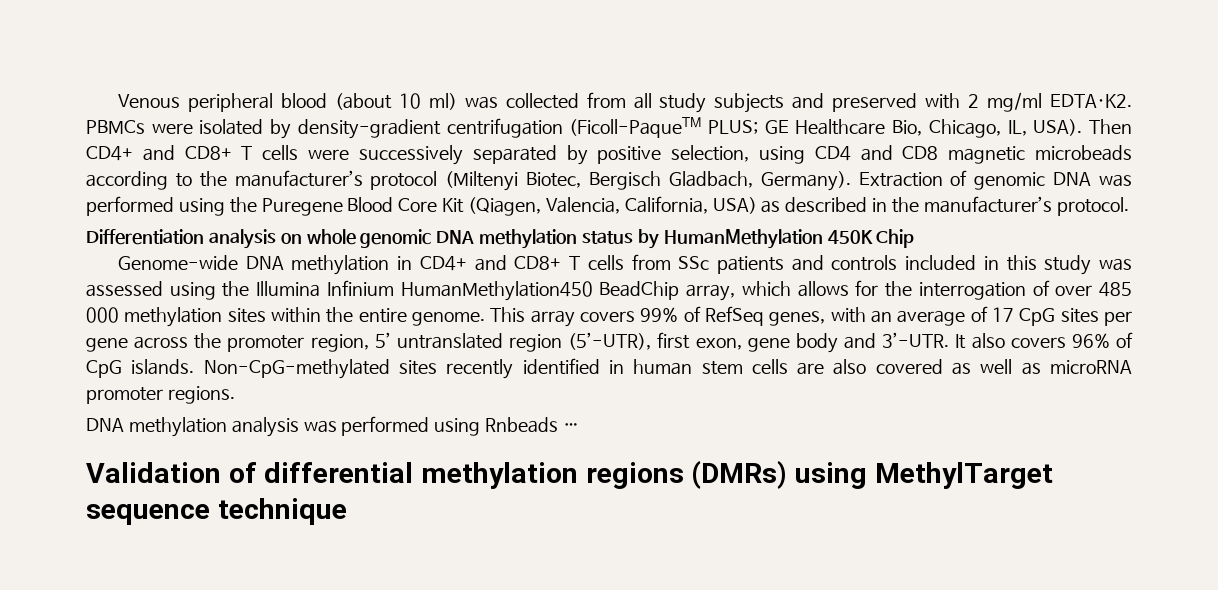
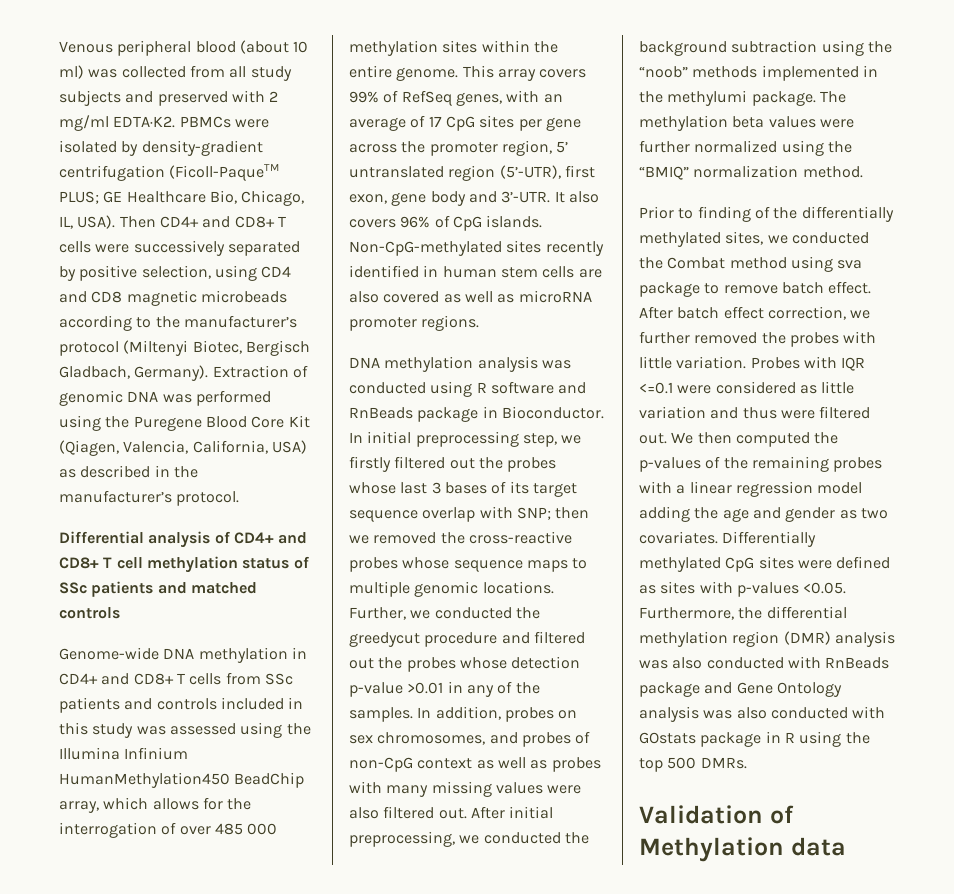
- Differentiation analysis on whole genomic DNA methylation status by HumanMethylation 450K Chip
+ Differential analysis of CD4+ and CD8+ T cell methylation status of SSc patients and matched controls
- DNA methylation analysis was performed using Rnbeads …
- Validation of differential methylation regions (DMRs) using MethylTarget sequence technique
+ DNA methylation analysis was conducted using R software and RnBeads package in Bioconductor. In initial preprocessing step, we firstly filtered out the probes whose last 3 bases of its target sequence overlap with SNP; then we removed the cross-reactive probes whose sequence maps to multiple genomic locations. Further, we conducted the greedycut procedure and filtered out the probes whose detection p-value >0.01 in any of the samples. In addition, probes on sex chromosomes, and probes of non-CpG context as well as probes with many missing values were also filtered out. After initial preprocessing, we conducted the background subtraction using the “noob” methods implemented in the methylumi package. The methylation beta values were further normalized using the “BMIQ” normalization method.
+ Prior to finding of the differentially methylated sites, we conducted the Combat method using sva package to remove batch effect. After batch effect correction, we further removed the probes with little variation. Probes with IQR <=0.1 were considered as little variation and thus were filtered out. We then computed the p-values of the remaining probes with a linear regression model adding the age and gender as two covariates. Differentially methylated CpG sites were defined as sites with p-values <0.05. Furthermore, the differential methylation region (DMR) analysis was also conducted with RnBeads package and Gene Ontology analysis was also conducted with GOstats package in R using the top 500 DMRs.
+ Validation of Methylation data

